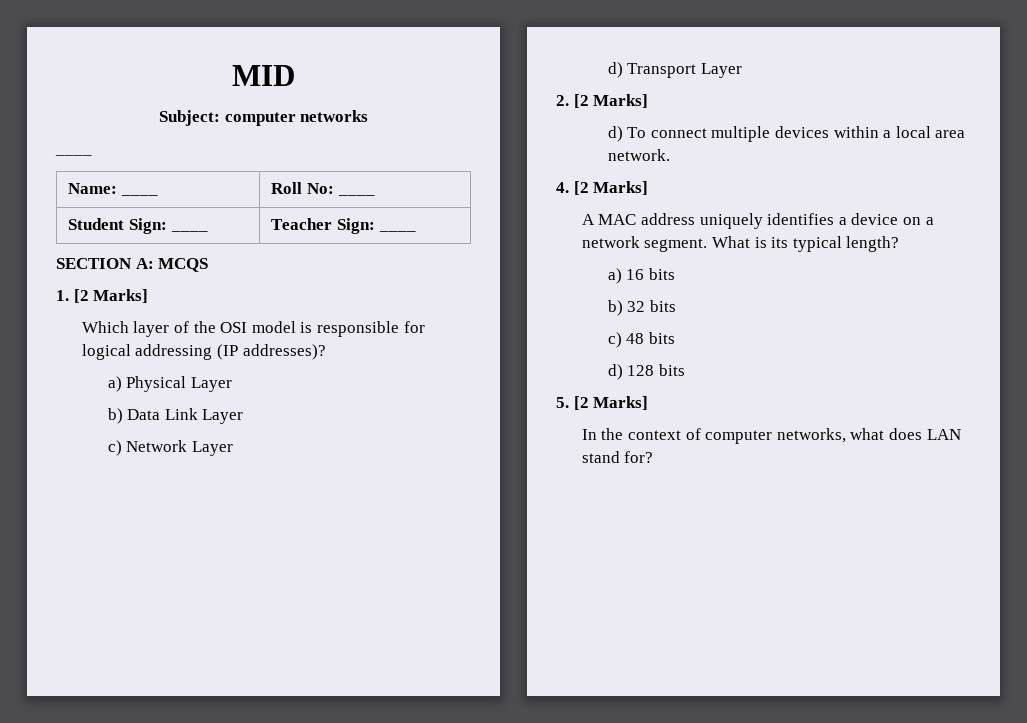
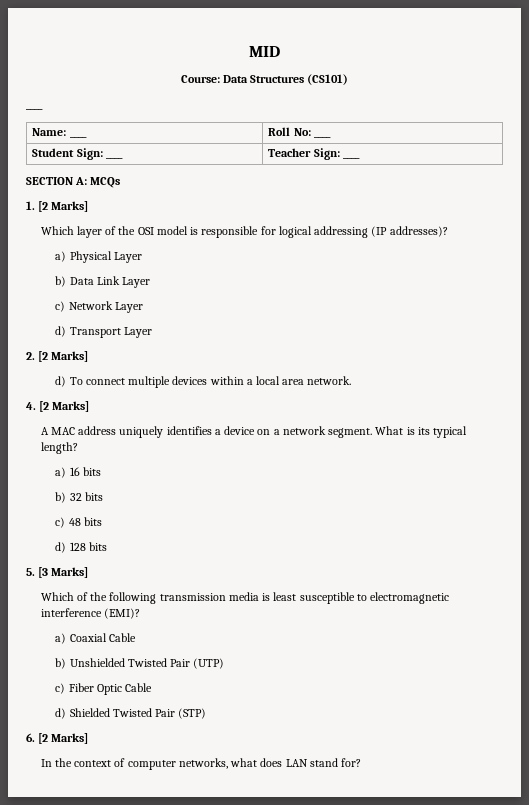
- Subject: computer networks
+ Course: Data Structures (CS101)
- SECTION A: MCQS
+ SECTION A: MCQs
- 5. [2 Marks]
+ 5. [3 Marks]
+ Which of the following transmission media is least susceptible to electromagnetic interference (EMI)?
+ a) Coaxial Cable
+ b) Unshielded Twisted Pair (UTP)
+ c) Fiber Optic Cable
+ d) Shielded Twisted Pair (STP)
+ 6. [2 Marks]

